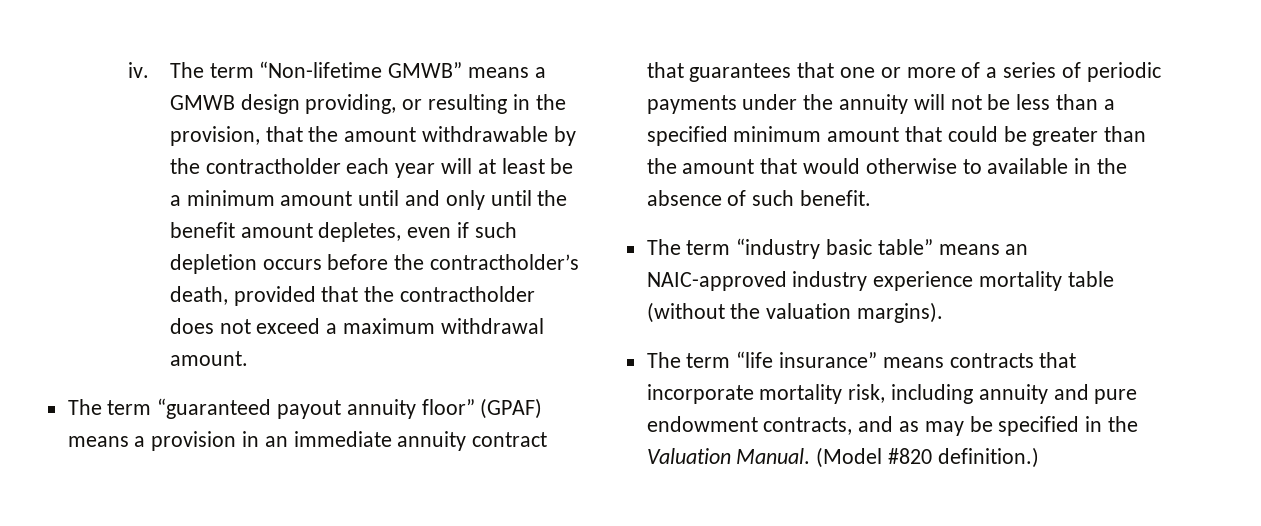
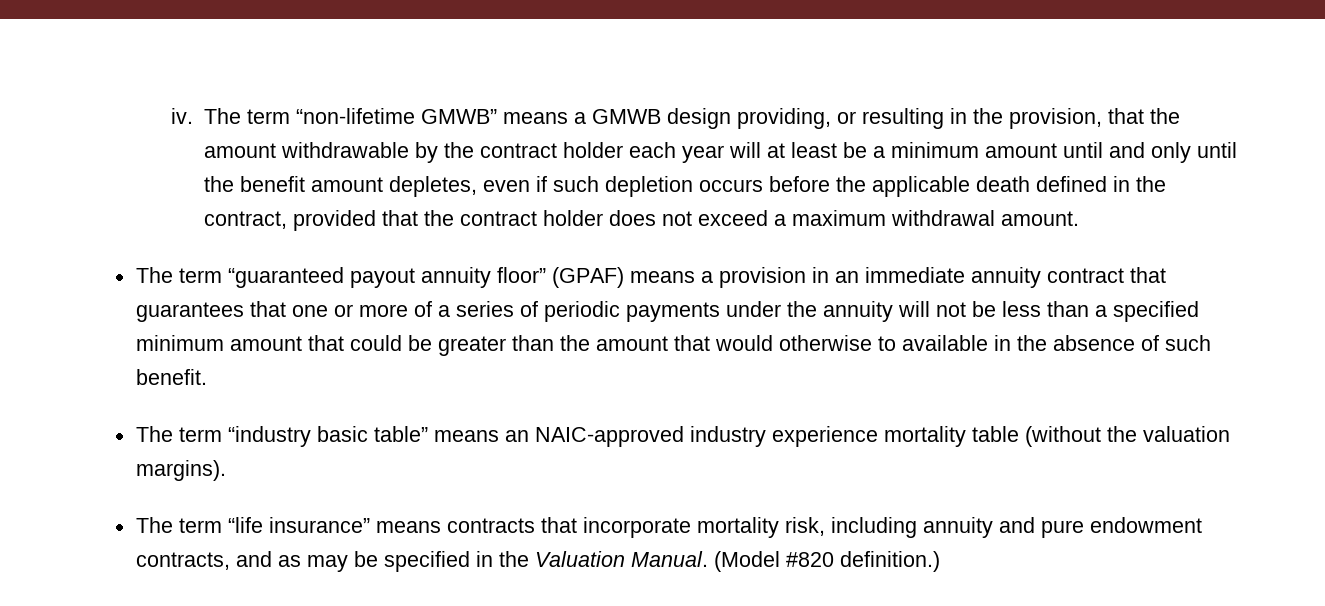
- The term “Non-lifetime GMWB” means a GMWB design providing, or resulting in the provision, that the amount withdrawable by the contractholder each year will at least be a minimum amount until and only until the benefit amount depletes, even if such depletion occurs before the contractholder’s death, provided that the contractholder does not exceed a maximum withdrawal amount.
+ The term “non-lifetime GMWB” means a GMWB design providing, or resulting in the provision, that the amount withdrawable by the contract holder each year will at least be a minimum amount until and only until the benefit amount depletes, even if such depletion occurs before the applicable death defined in the contract, provided that the contract holder does not exceed a maximum withdrawal amount.

